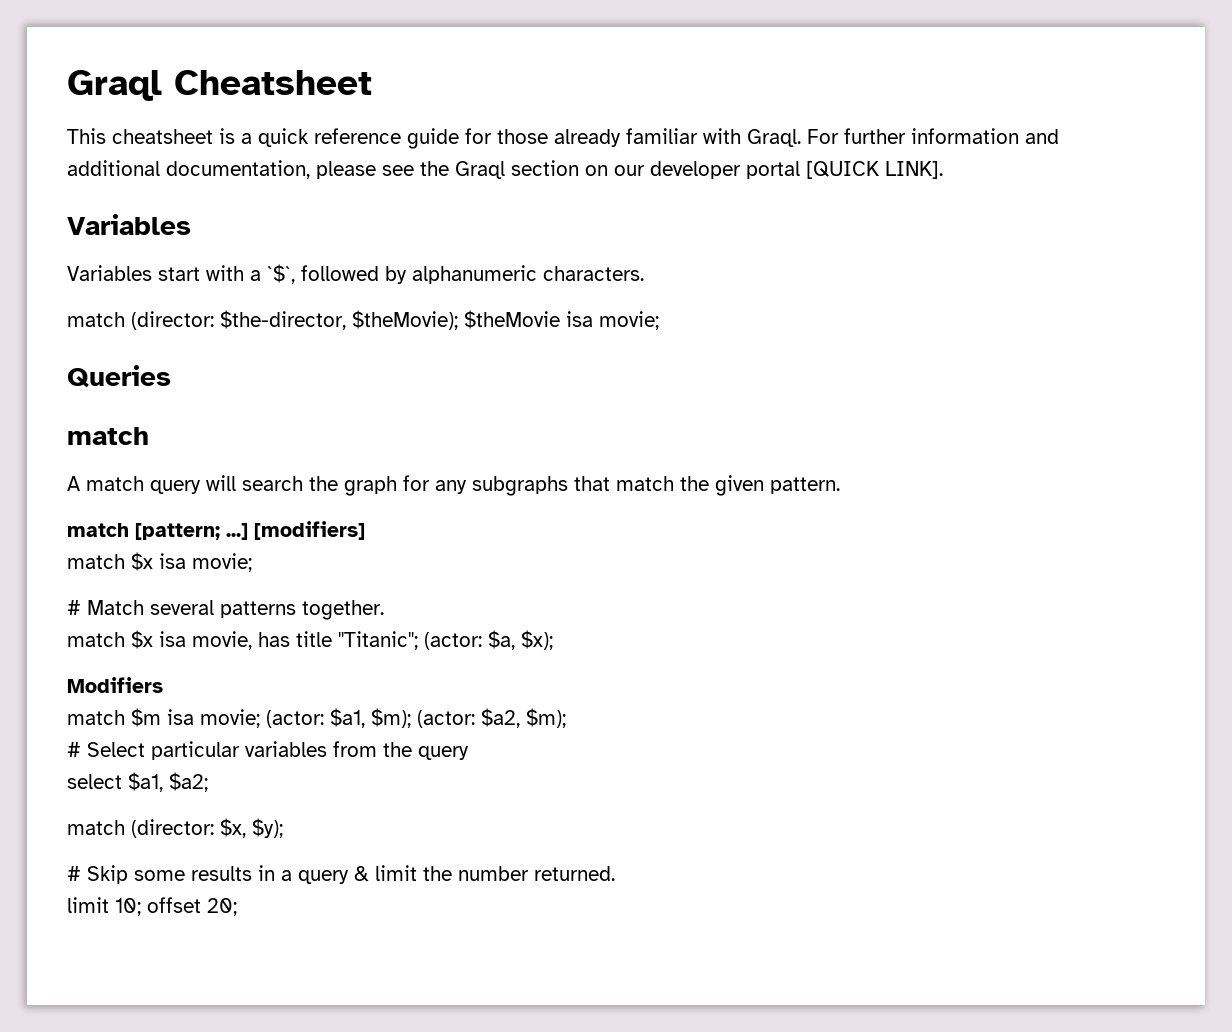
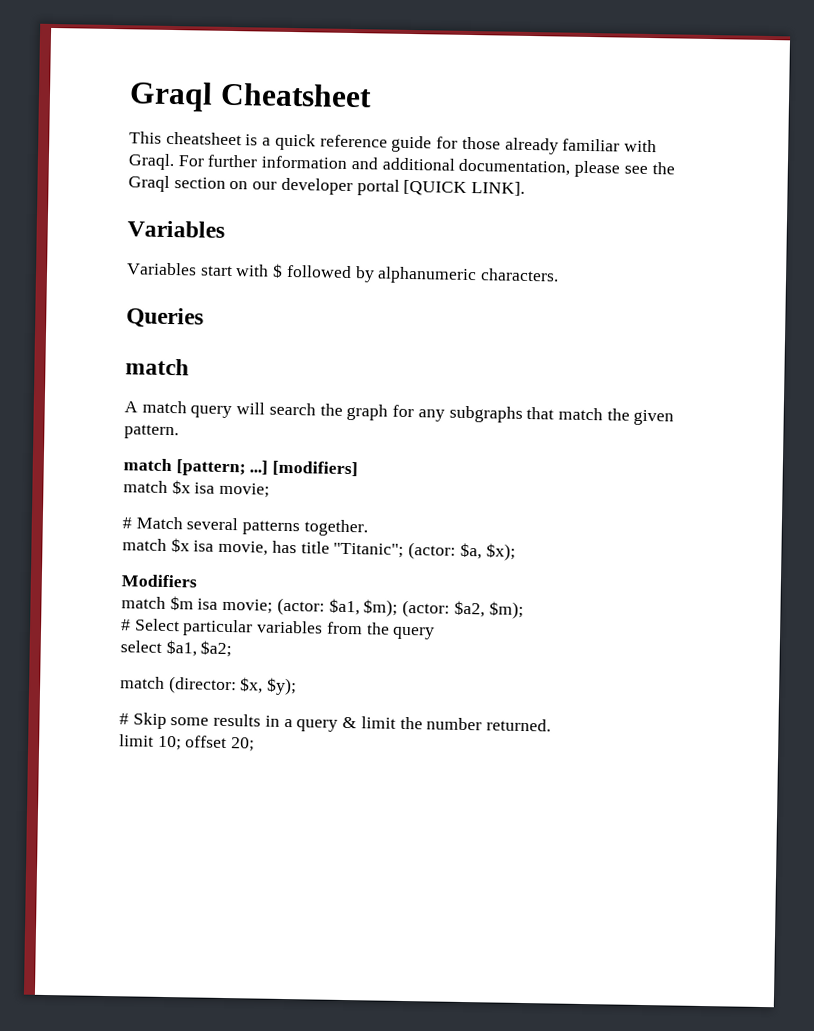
- Variables start with a `$`, followed by alphanumeric characters.
+ Variables start with $ followed by alphanumeric characters.
- match (director: $the-director, $theMovie); $theMovie isa movie;

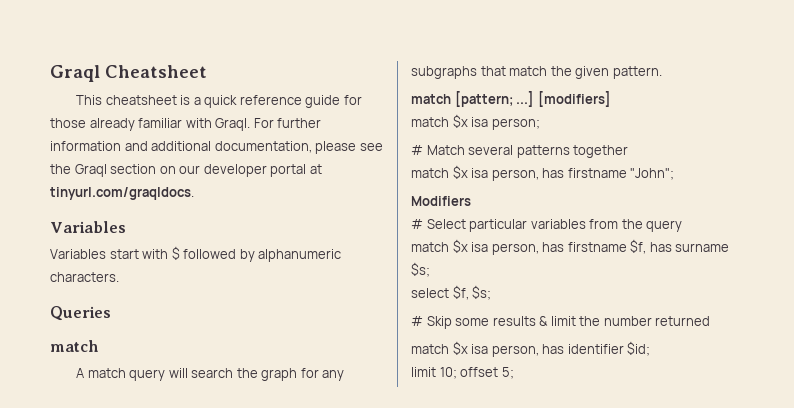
- For further information and additional documentation, please see the Graql section on our developer portal [QUICK LINK].
+ For further information and additional documentation, please see the Graql section on our developer portal at tinyurl.com/graqldocs.
- match $x isa movie;
+ match $x isa person;
- # Match several patterns together.
- match $x isa movie, has title "Titanic"; (actor: $a, $x);
+ # Match several patterns together
+ match $x isa person, has firstname "John";
  Modifiers
- match $m isa movie; (actor: $a1, $m); (actor: $a2, $m);
- select $a1, $a2;
- match (director: $x, $y);
+ match $x isa person, has firstname $f, has surname $s;
+ select $f, $s;
- # Skip some results in a query & limit the number returned.
+ # Skip some results & limit the number returned
+ match $x isa person, has identifier $id;
- limit 10; offset 20;
+ limit 10; offset 5;

